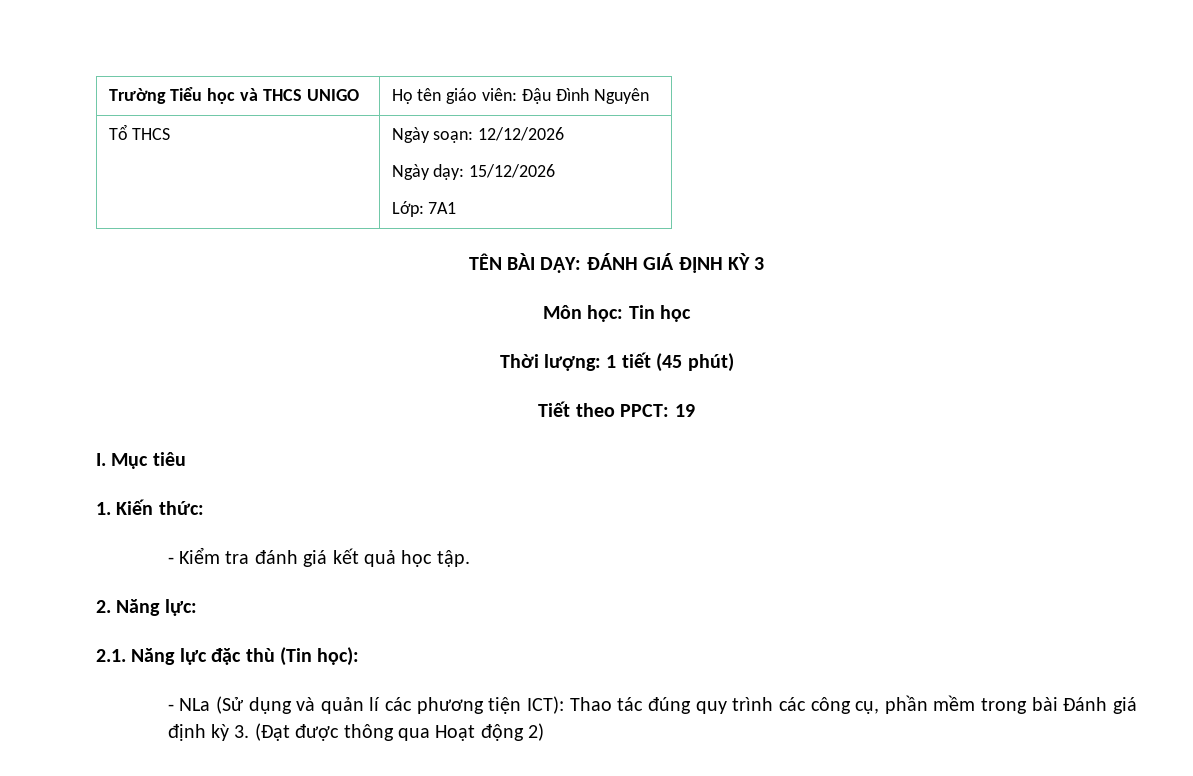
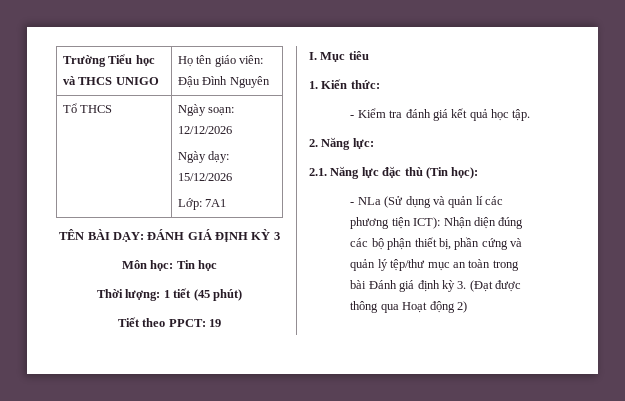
- - NLa (Sử dụng và quản lí các phương tiện ICT): Thao tác đúng quy trình các công cụ, phần mềm trong bài Đánh giá định kỳ 3. (Đạt được thông qua Hoạt động 2)
+ - NLa (Sử dụng và quản lí các phương tiện ICT): Nhận diện đúng các bộ phận thiết bị, phần cứng và quản lý tệp/thư mục an toàn trong bài Đánh giá định kỳ 3. (Đạt được thông qua Hoạt động 2)

